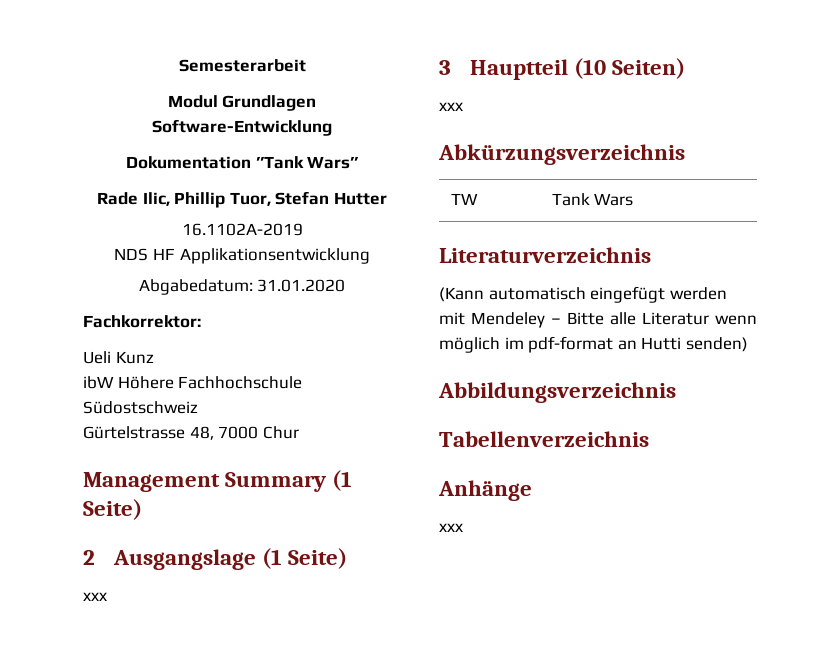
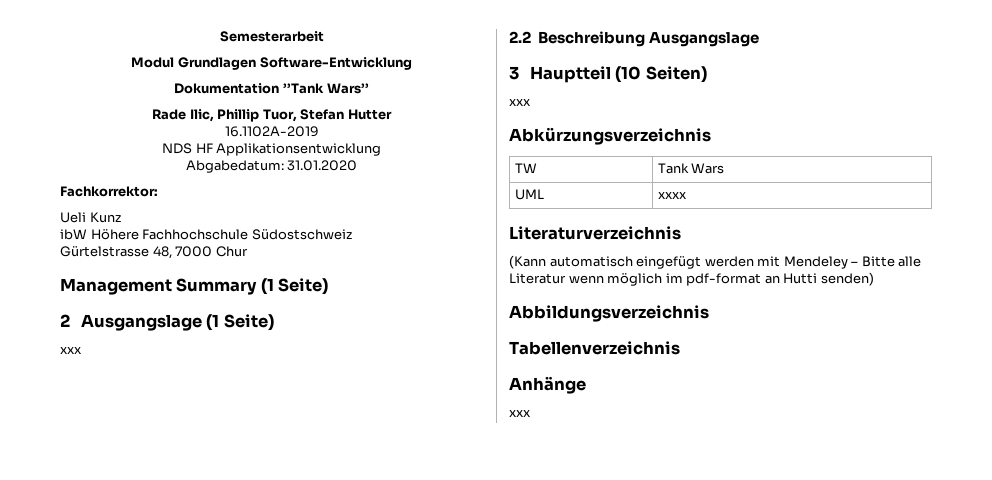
+ 2.2 Beschreibung Ausgangslage
+ UML | xxxx

